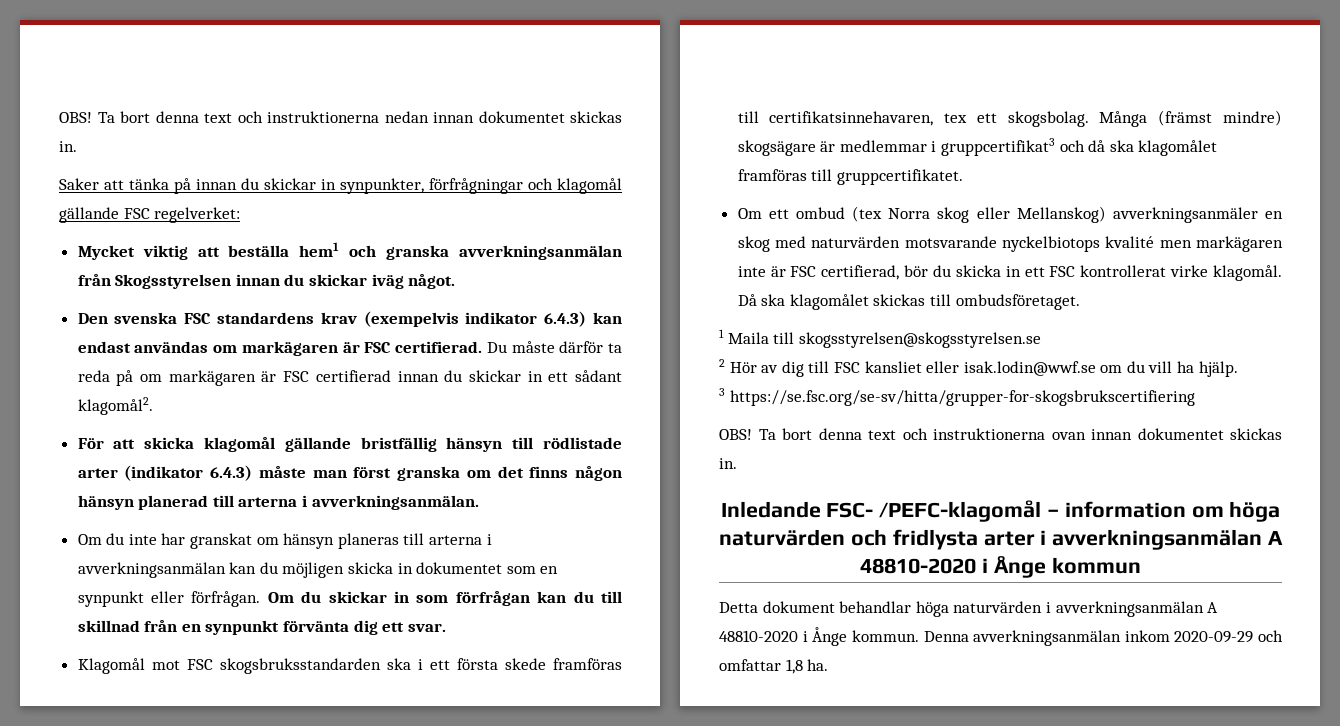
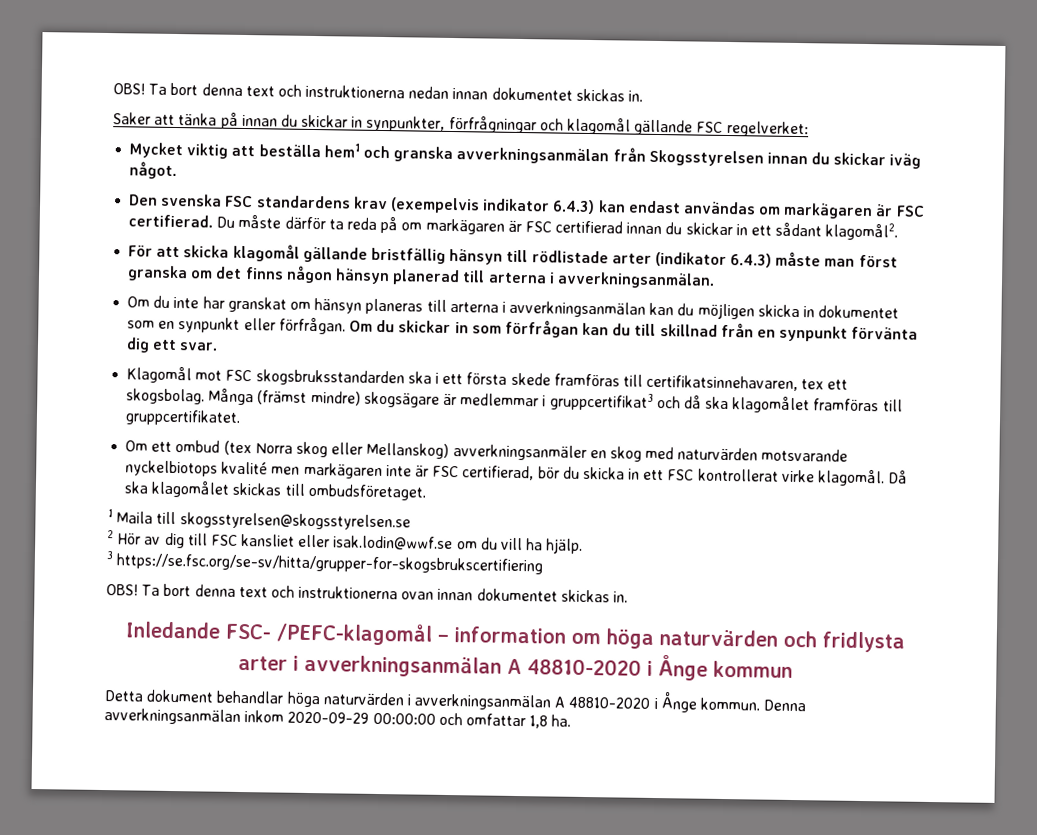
- Denna avverkningsanmälan inkom 2020-09-29 och omfattar 1,8 ha.
+ Denna avverkningsanmälan inkom 2020-09-29 00:00:00 och omfattar 1,8 ha.

